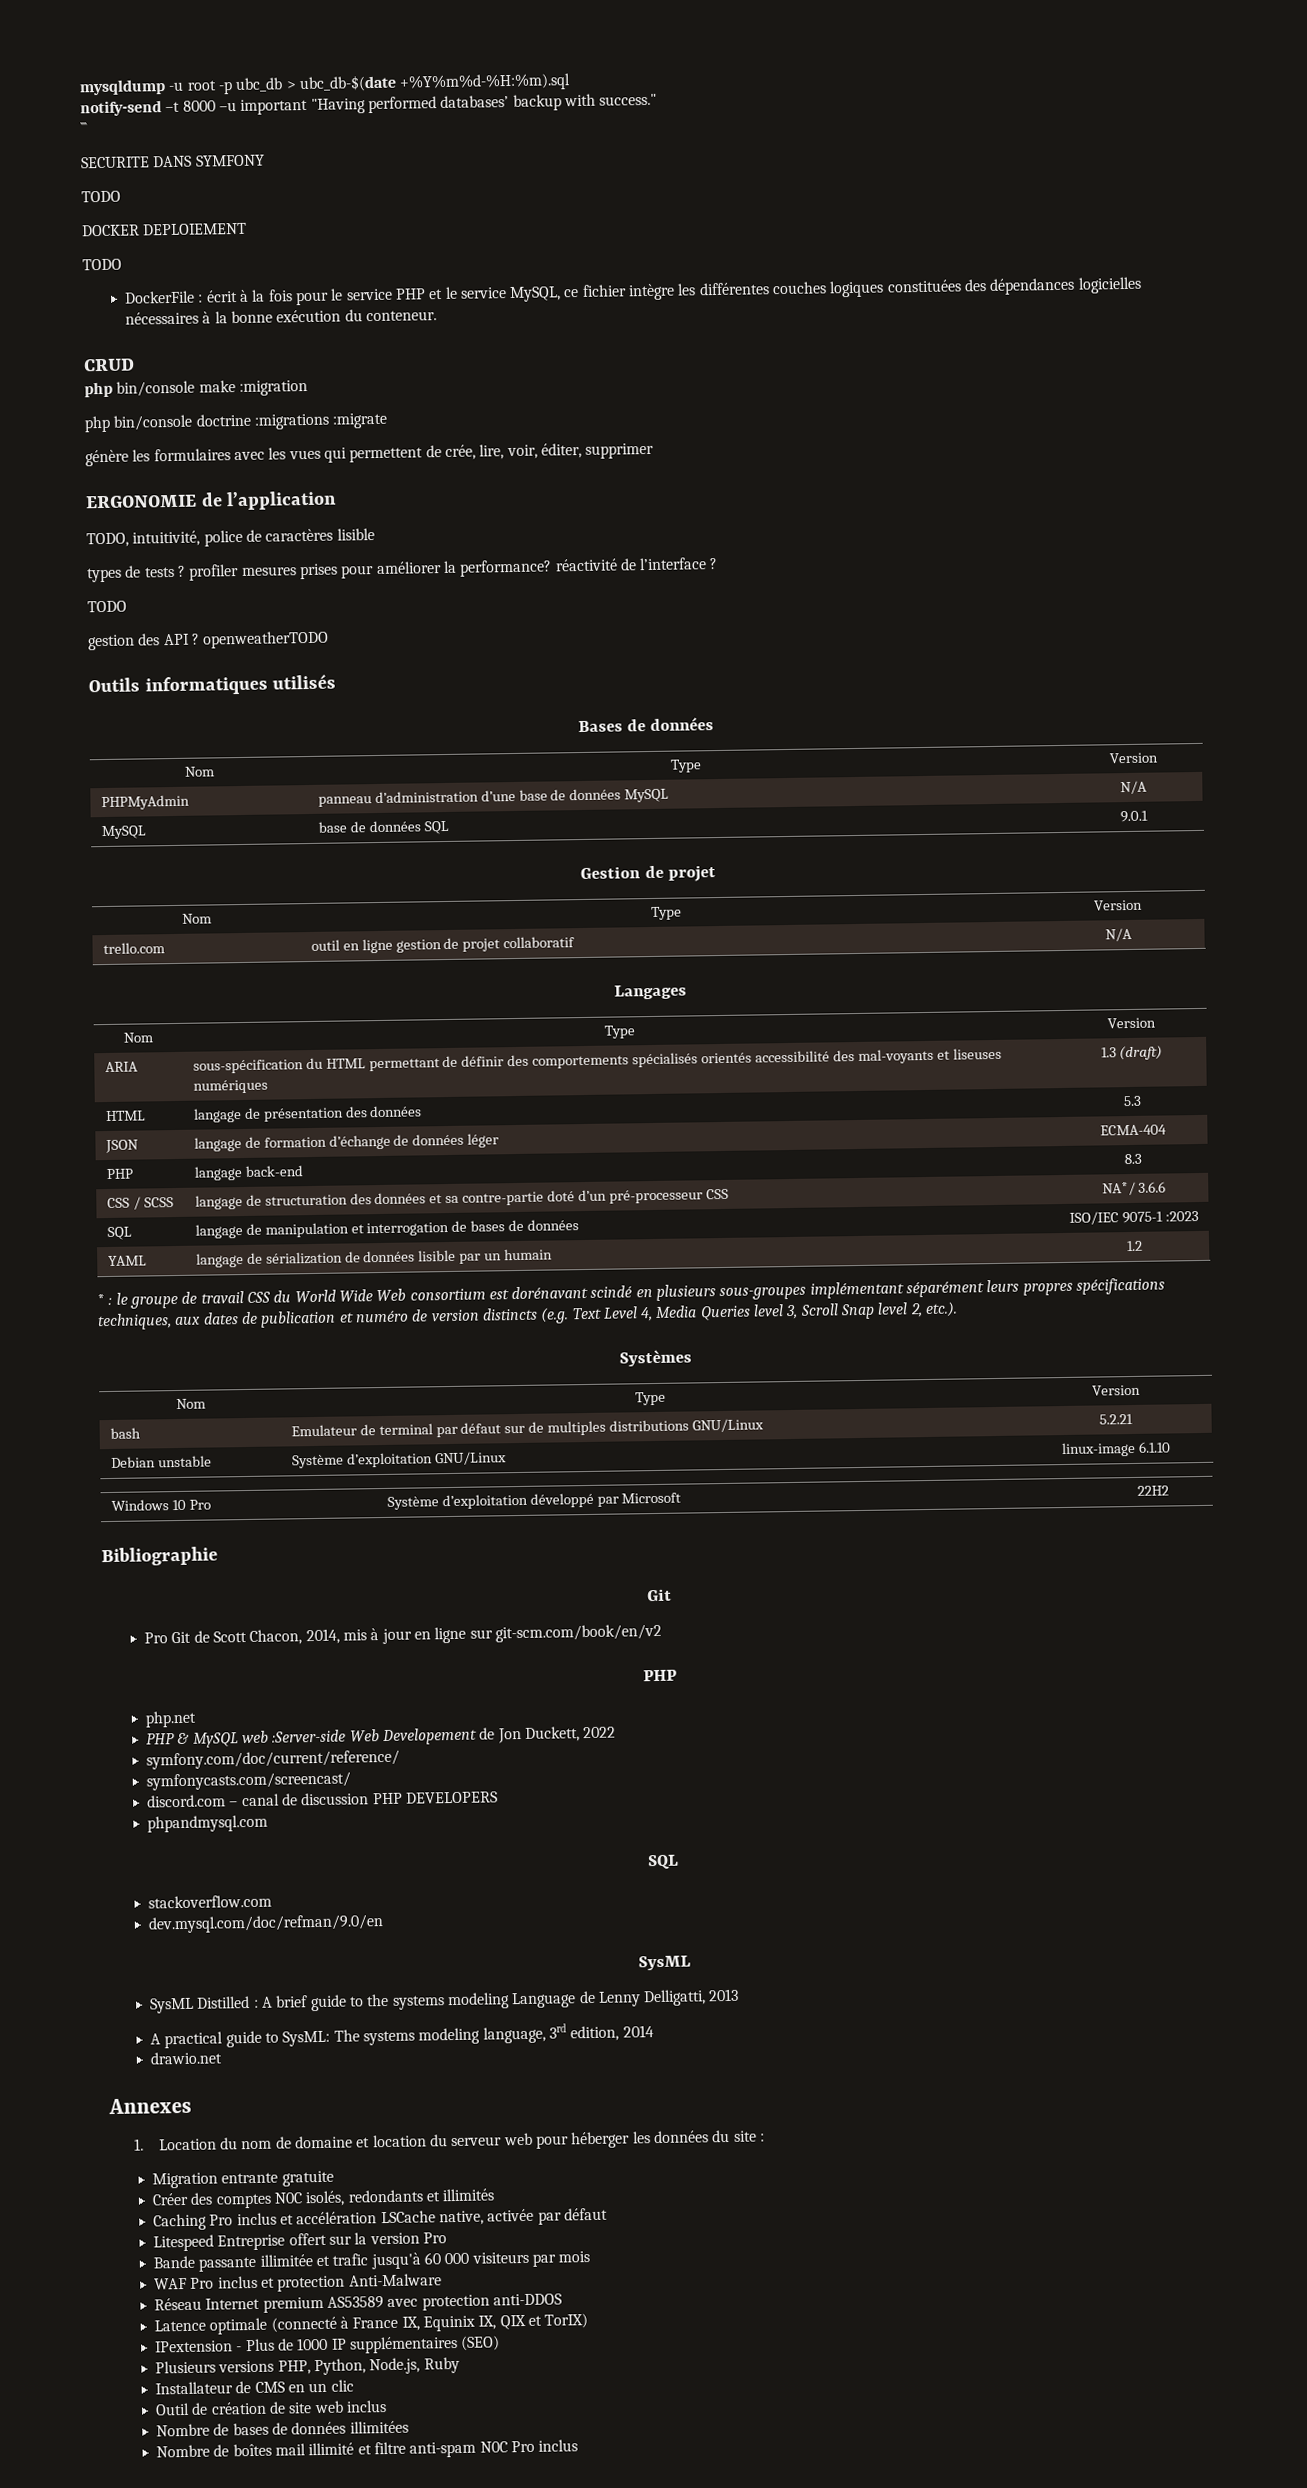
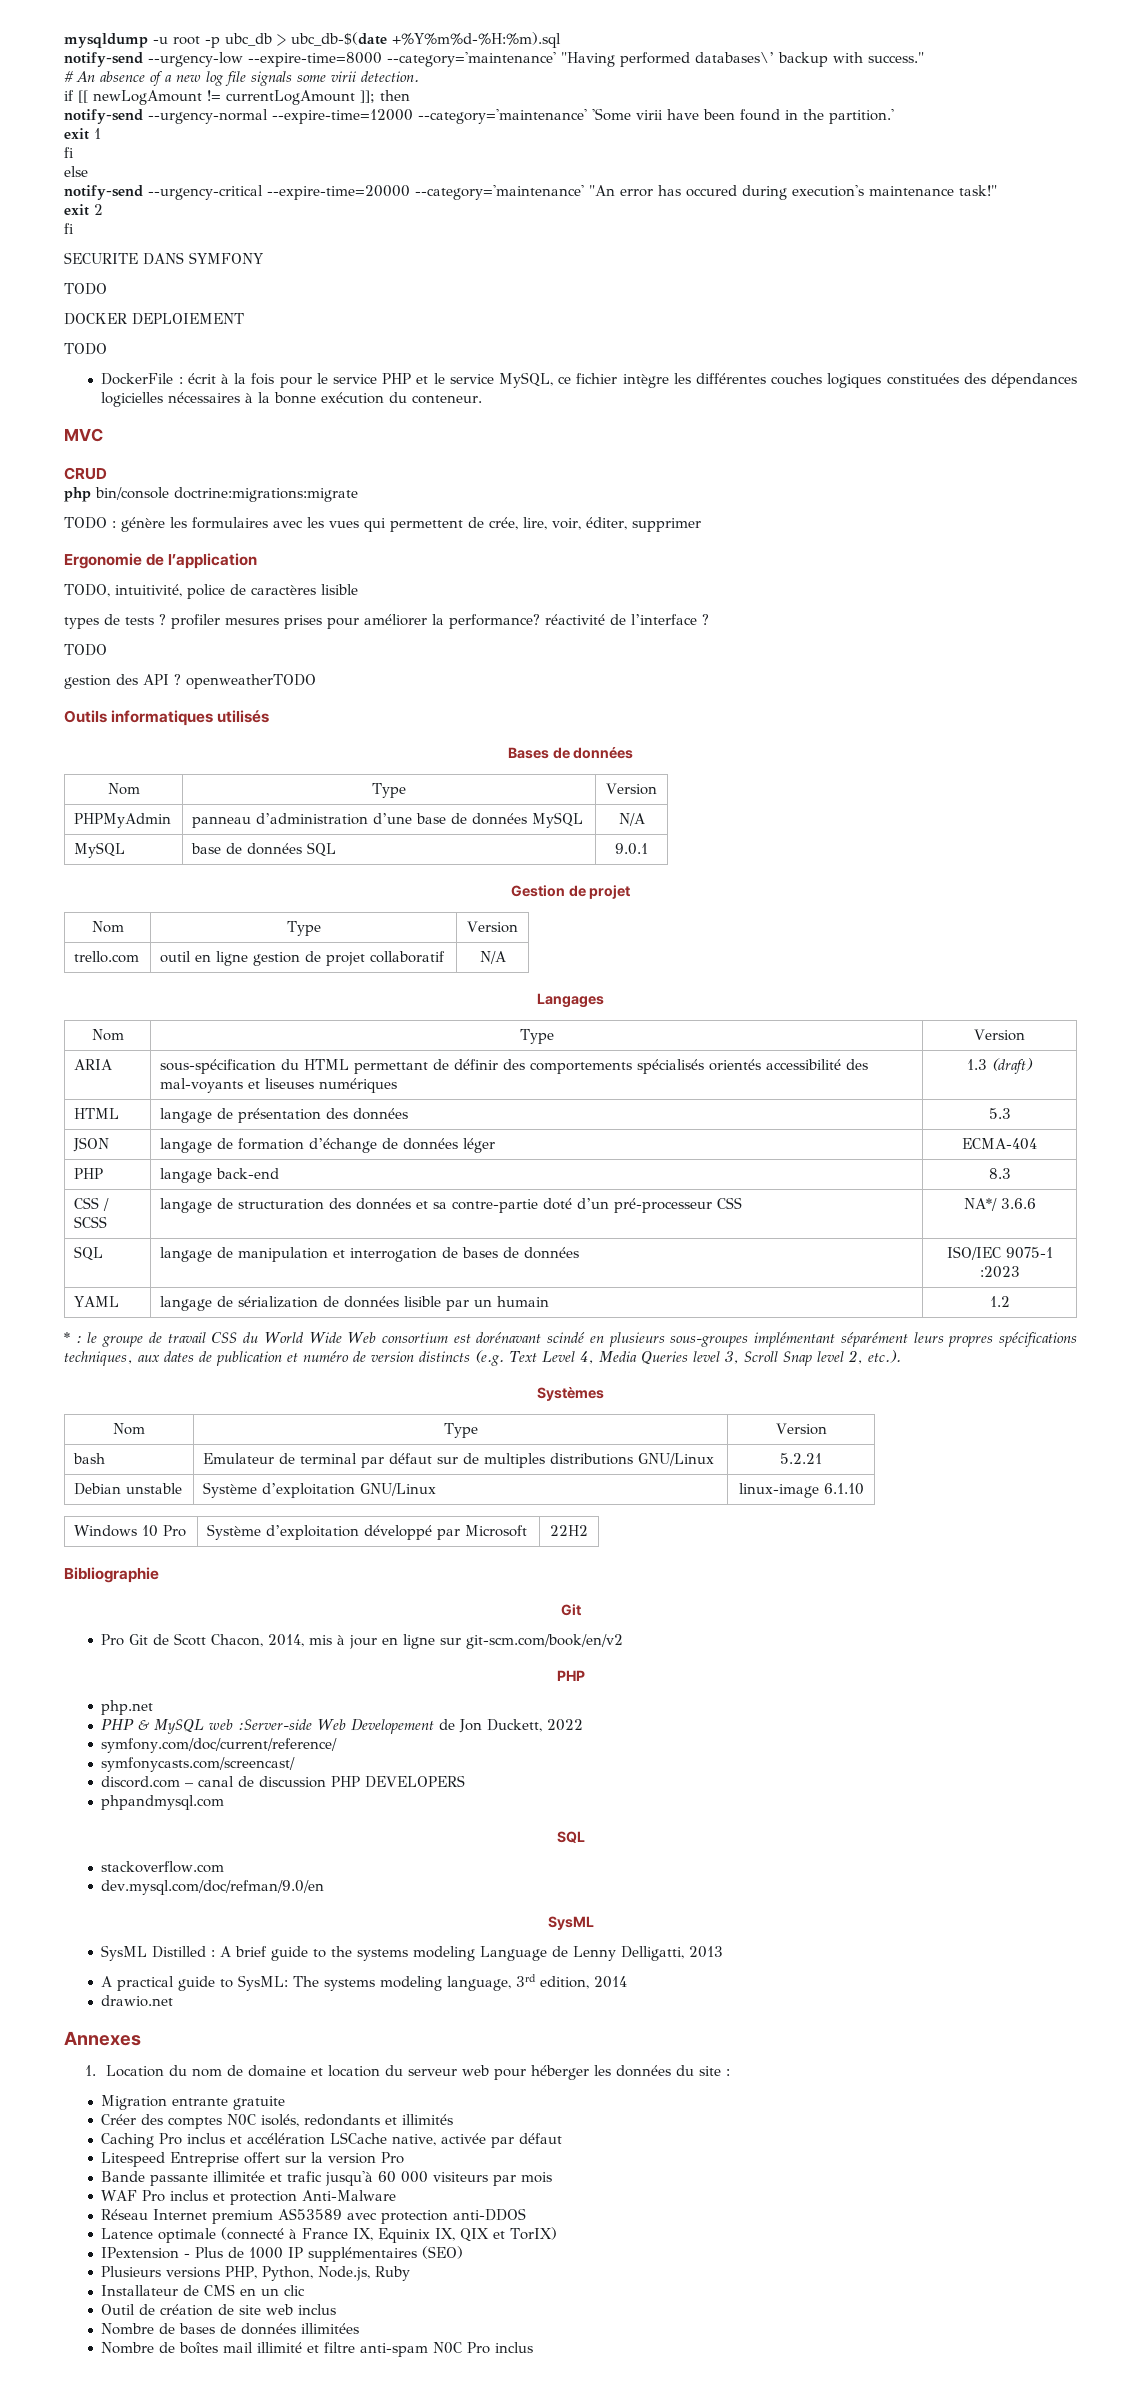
- notify-send –t 8000 –u important "Having performed databases’ backup with success."
+ notify-send --urgency-low --expire-time=8000 --category='maintenance' "Having performed databases\’ backup with success."
- ```
+ # An absence of a new log file signals some virii detection.
+ if [[ newLogAmount != currentLogAmount ]]; then
+ notify-send --urgency-normal --expire-time=12000 --category='maintenance' 'Some virii have been found in the partition.'
+ exit 1
+ fi
+ else
+ notify-send --urgency-critical --expire-time=20000 --category='maintenance' "An error has occured during execution's maintenance task!"
+ exit 2
+ fi
+ MVC
- php bin/console make :migration
- php bin/console doctrine :migrations :migrate
- génère les formulaires avec les vues qui permettent de crée, lire, voir, éditer, supprimer
+ php bin/console doctrine:migrations:migrate
+ TODO : génère les formulaires avec les vues qui permettent de crée, lire, voir, éditer, supprimer
- ERGONOMIE de l’application
+ Ergonomie de l’application

